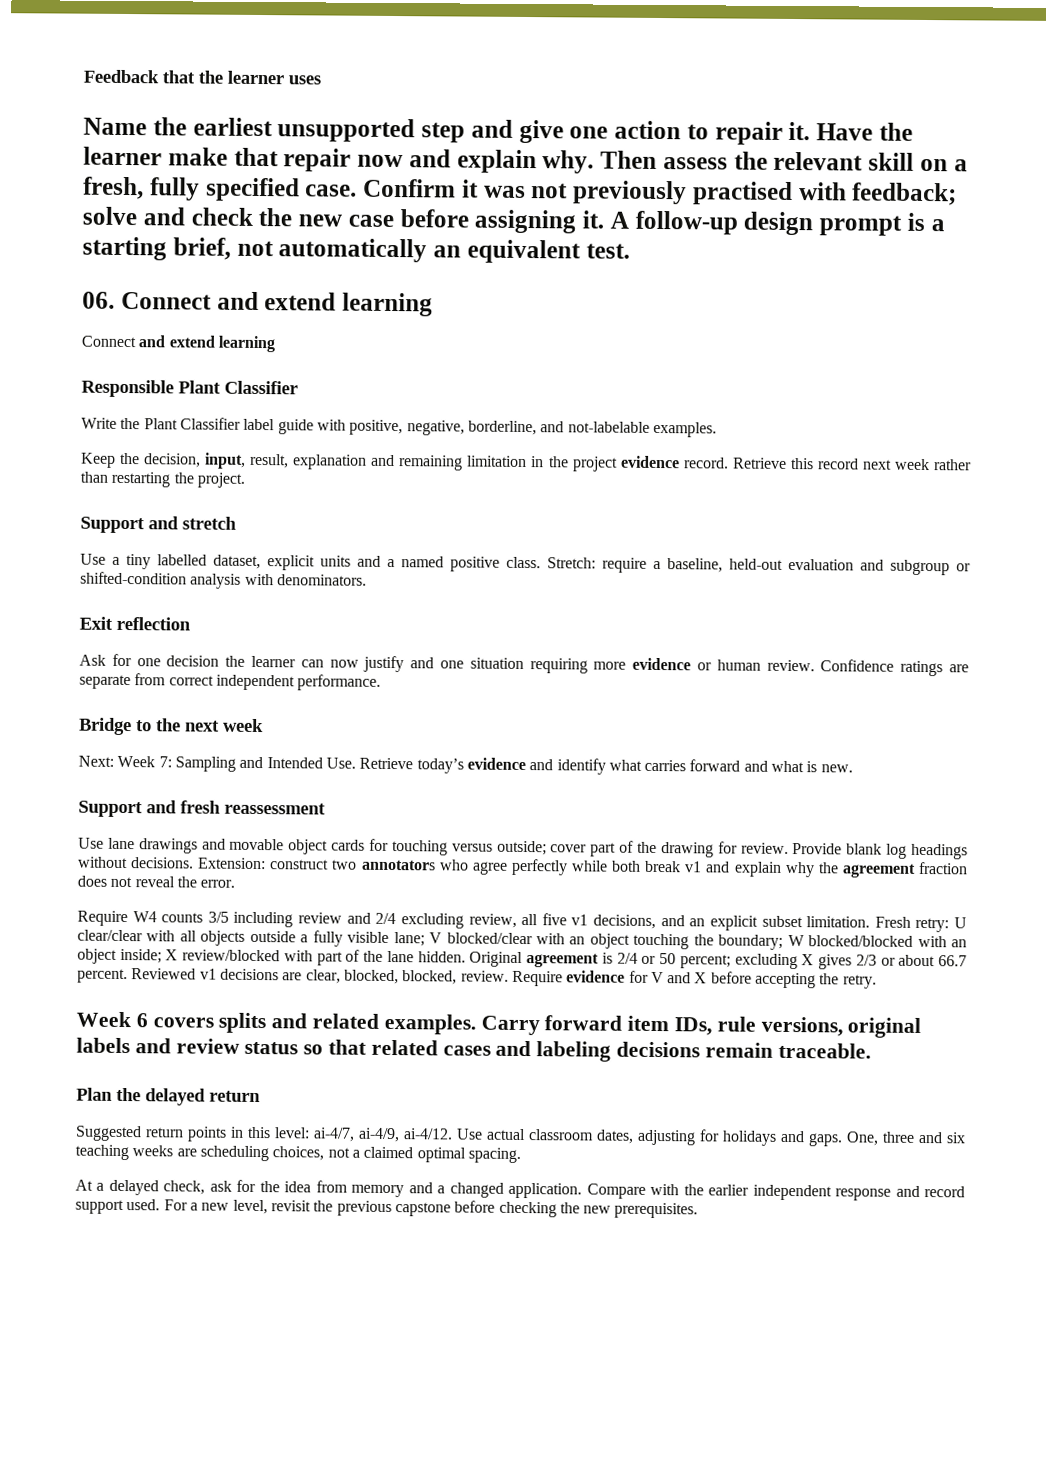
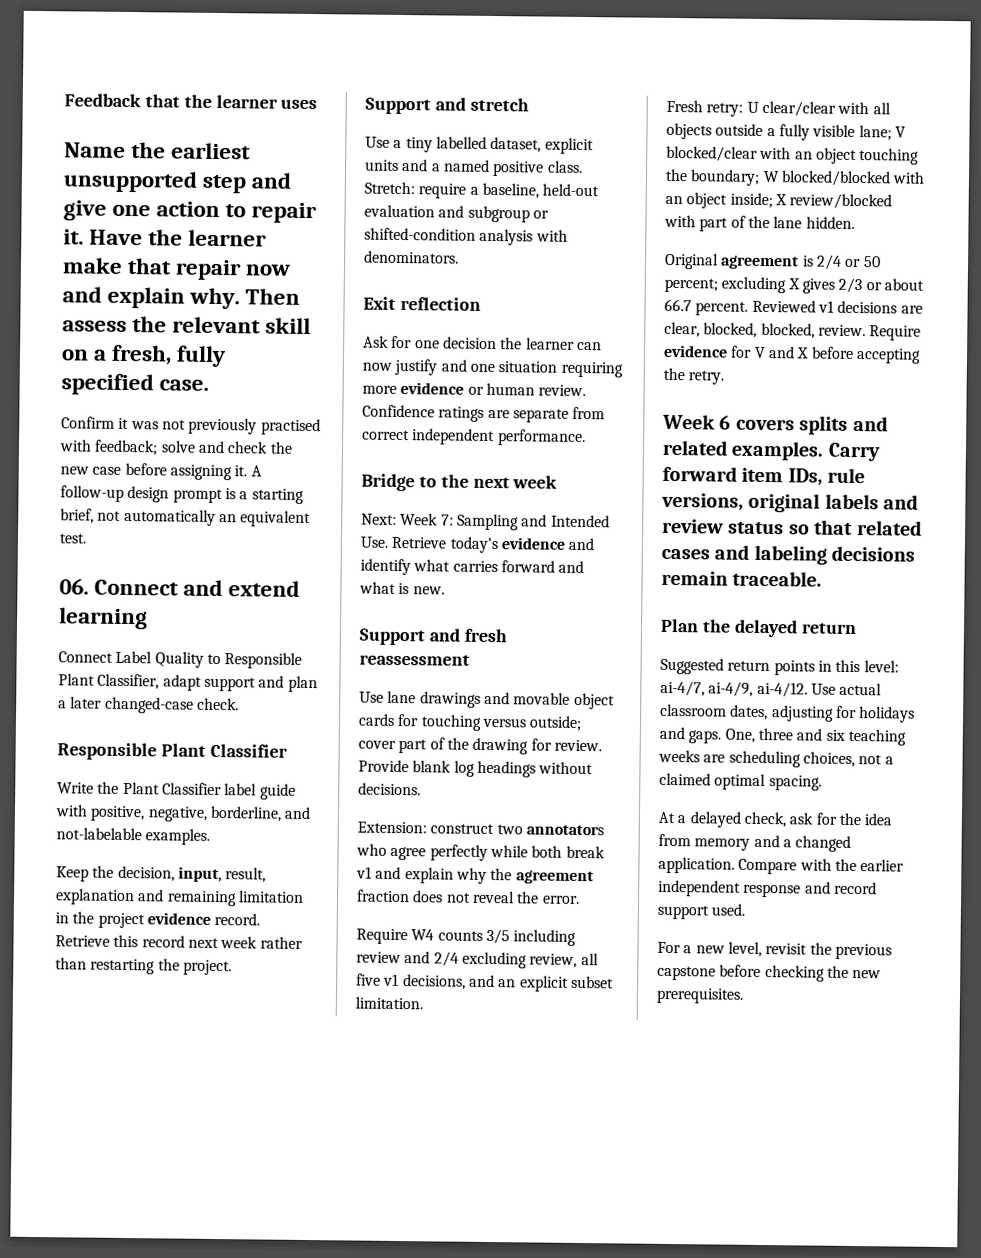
- Then assess the relevant skill on a fresh, fully specified case. Confirm it was not previously practised with feedback; solve and check the new case before assigning it.
+ Then assess the relevant skill on a fresh, fully specified case.
+ Confirm it was not previously practised with feedback; solve and check the new case before assigning it.
  06. Connect and extend learning
- Connect and extend learning
+ Connect Label Quality to Responsible Plant Classifier, adapt support and plan a later changed-case check.
- Provide blank log headings without decisions. Extension: construct two annotators who agree perfectly while both break v1 and explain why the agreement fraction does not reveal the error.
+ Provide blank log headings without decisions.
+ Extension: construct two annotators who agree perfectly while both break v1 and explain why the agreement fraction does not reveal the error.
- Require W4 counts 3/5 including review and 2/4 excluding review, all five v1 decisions, and an explicit subset limitation. Fresh retry:
+ Require W4 counts 3/5 including review and 2/4 excluding review, all five v1 decisions, and an explicit subset limitation.
+ Fresh retry:
- X review/blocked with part of the lane hidden. Original agreement is 2/4 or 50 percent;
+ X review/blocked with part of the lane hidden.
+ Original agreement is 2/4 or 50 percent;
- Compare with the earlier independent response and record support used. For a new level, revisit the previous capstone before checking the new prerequisites.
+ Compare with the earlier independent response and record support used.
+ For a new level, revisit the previous capstone before checking the new prerequisites.

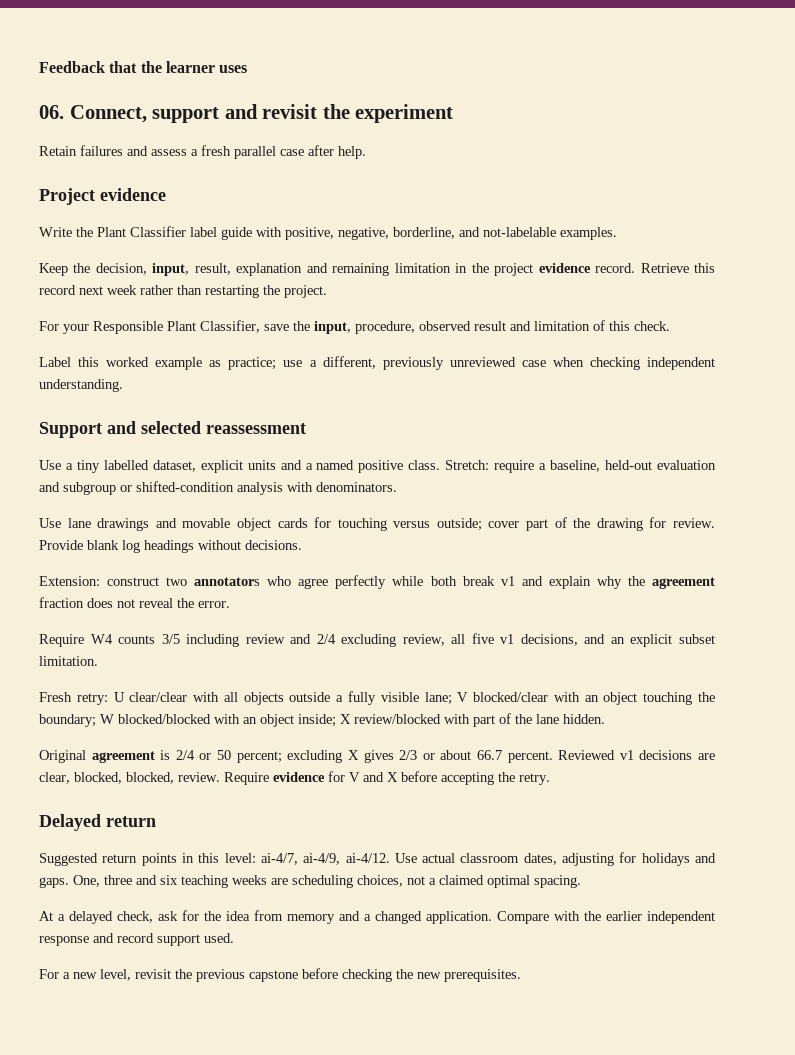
- Name the earliest unsupported step and give one action to repair it. Have the learner make that repair now and explain why. Then assess the relevant skill on a fresh, fully specified case.
- Confirm it was not previously practised with feedback; solve and check the new case before assigning it. A follow-up design prompt is a starting brief, not automatically an equivalent test.
- 06. Connect and extend learning
- Connect Label Quality to Responsible Plant Classifier, adapt support and plan a later changed-case check.
- Responsible Plant Classifier
+ 06. Connect, support and revisit the experiment
+ Retain failures and assess a fresh parallel case after help.
+ Project evidence
- Support and stretch
+ For your Responsible Plant Classifier, save the input, procedure, observed result and limitation of this check.
+ Label this worked example as practice; use a different, previously unreviewed case when checking independent understanding.
+ Support and selected reassessment
- Exit reflection
- Ask for one decision the learner can now justify and one situation requiring more evidence or human review. Confidence ratings are separate from correct independent performance.
- Bridge to the next week
- Next: Week 7: Sampling and Intended Use. Retrieve today’s evidence and identify what carries forward and what is new.
- Support and fresh reassessment
- Week 6 covers splits and related examples. Carry forward item IDs, rule versions, original labels and review status so that related cases and labeling decisions remain traceable.
- Plan the delayed return
+ Delayed return

